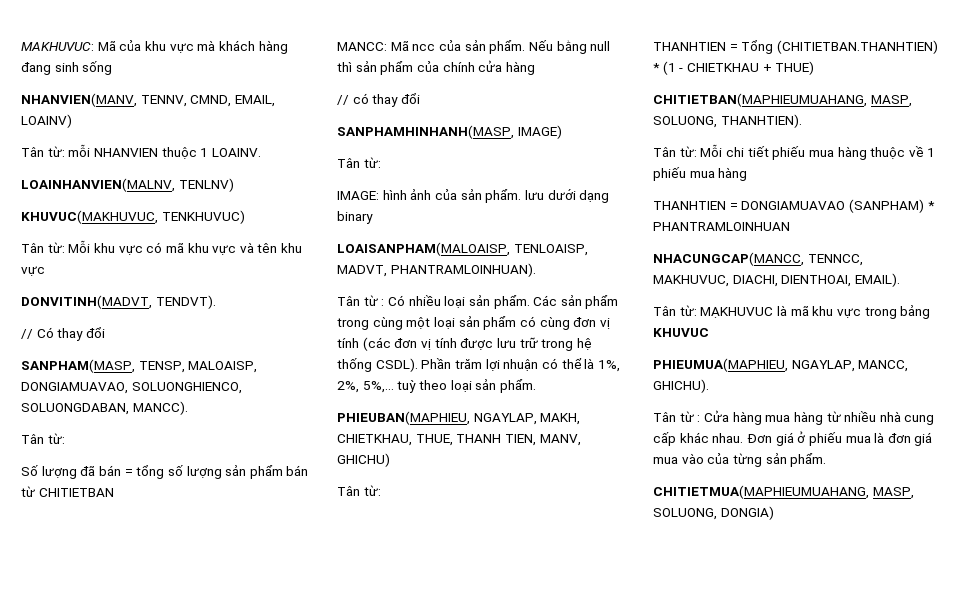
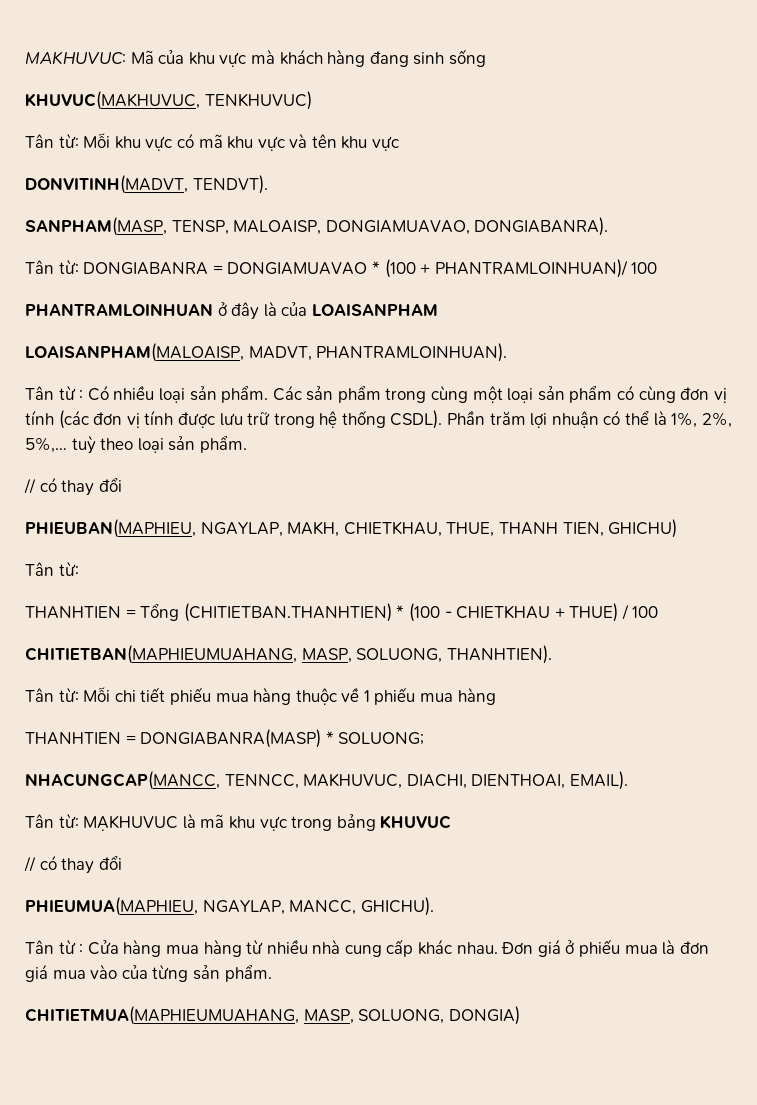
- NHANVIEN(MANV, TENNV, CMND, EMAIL, LOAINV)
- Tân từ: mỗi NHANVIEN thuộc 1 LOAINV.
- LOAINHANVIEN(MALNV, TENLNV)
- // Có thay đổi
- SANPHAM(MASP, TENSP, MALOAISP, DONGIAMUAVAO, SOLUONGHIENCO, SOLUONGDABAN, MANCC).
- Tân từ:
- Số lượng đã bán = tổng số lượng sản phẩm bán từ CHITIETBAN
- MANCC: Mã ncc của sản phẩm. Nếu bằng null thì sản phẩm của chính cửa hàng
- // có thay đổi
- SANPHAMHINHANH(MASP, IMAGE)
- Tân từ:
- IMAGE: hình ảnh của sản phẩm. lưu dưới dạng binary
+ SANPHAM(MASP, TENSP, MALOAISP, DONGIAMUAVAO, DONGIABANRA).
+ Tân từ: DONGIABANRA = DONGIAMUAVAO * (100 + PHANTRAMLOINHUAN)/ 100
+ PHANTRAMLOINHUAN ở đây là của LOAISANPHAM
- LOAISANPHAM(MALOAISP, TENLOAISP, MADVT, PHANTRAMLOINHUAN).
+ LOAISANPHAM(MALOAISP, MADVT, PHANTRAMLOINHUAN).
  Phần trăm lợi nhuận có thể là 1%, 2%, 5%,… tuỳ theo loại sản phẩm.
+ // có thay đổi
- PHIEUBAN(MAPHIEU, NGAYLAP, MAKH, CHIETKHAU, THUE, THANH TIEN, MANV, GHICHU)
+ PHIEUBAN(MAPHIEU, NGAYLAP, MAKH, CHIETKHAU, THUE, THANH TIEN, GHICHU)
- THANHTIEN = Tổng (CHITIETBAN.THANHTIEN) * (1 - CHIETKHAU + THUE)
+ THANHTIEN = Tổng (CHITIETBAN.THANHTIEN) * (100 - CHIETKHAU + THUE) / 100
- THANHTIEN = DONGIAMUAVAO (SANPHAM) * PHANTRAMLOINHUAN
+ THANHTIEN = DONGIABANRA(MASP) * SOLUONG;
  Tân từ: MẠKHUVUC là mã khu vực trong bảng KHUVUC
+ // có thay đổi

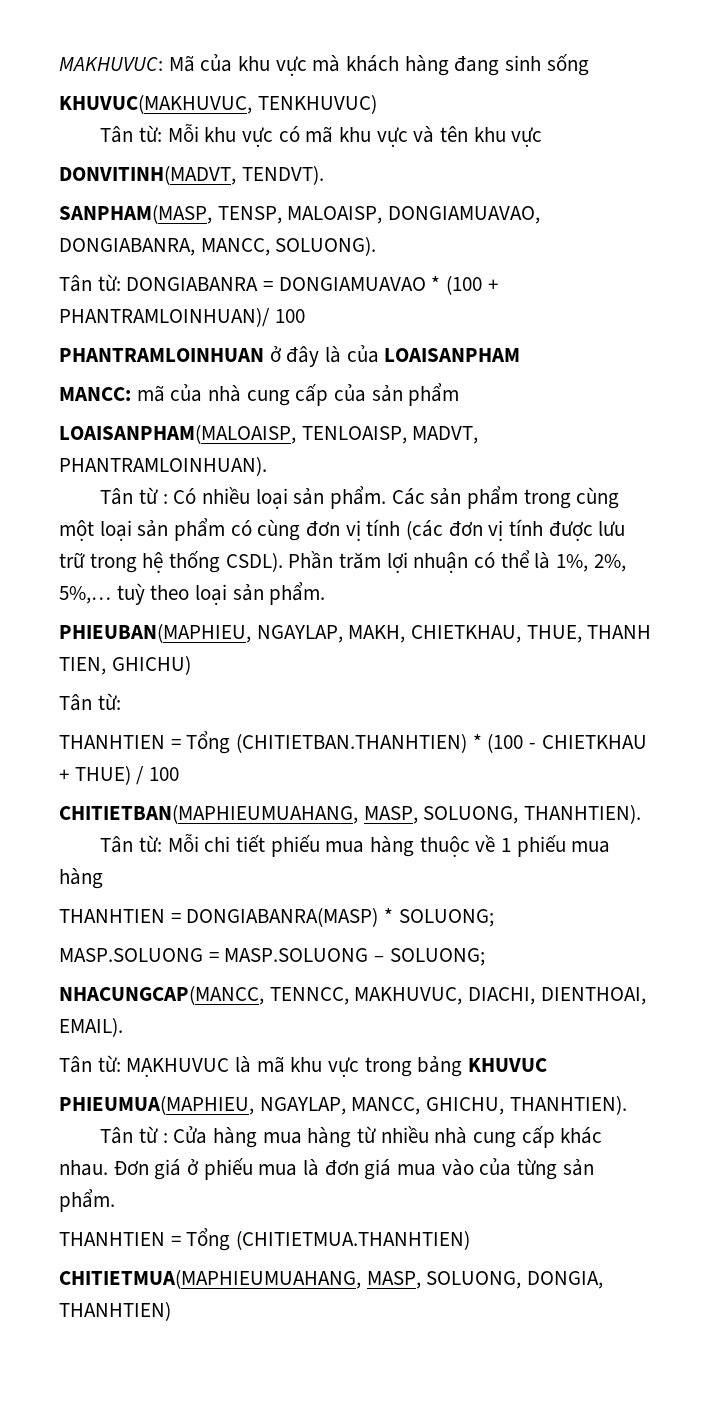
- SANPHAM(MASP, TENSP, MALOAISP, DONGIAMUAVAO, DONGIABANRA).
+ SANPHAM(MASP, TENSP, MALOAISP, DONGIAMUAVAO, DONGIABANRA, MANCC, SOLUONG).
+ MANCC: mã của nhà cung cấp của sản phẩm
- LOAISANPHAM(MALOAISP, MADVT, PHANTRAMLOINHUAN).
+ LOAISANPHAM(MALOAISP, TENLOAISP, MADVT, PHANTRAMLOINHUAN).
  Phần trăm lợi nhuận có thể là 1%, 2%, 5%,… tuỳ theo loại sản phẩm.
- // có thay đổi
+ MASP.SOLUONG = MASP.SOLUONG – SOLUONG;
  Tân từ: MẠKHUVUC là mã khu vực trong bảng KHUVUC
- // có thay đổi
- PHIEUMUA(MAPHIEU, NGAYLAP, MANCC, GHICHU).
+ PHIEUMUA(MAPHIEU, NGAYLAP, MANCC, GHICHU, THANHTIEN).
+ THANHTIEN = Tổng (CHITIETMUA.THANHTIEN)
- CHITIETMUA(MAPHIEUMUAHANG, MASP, SOLUONG, DONGIA)
+ CHITIETMUA(MAPHIEUMUAHANG, MASP, SOLUONG, DONGIA, THANHTIEN)

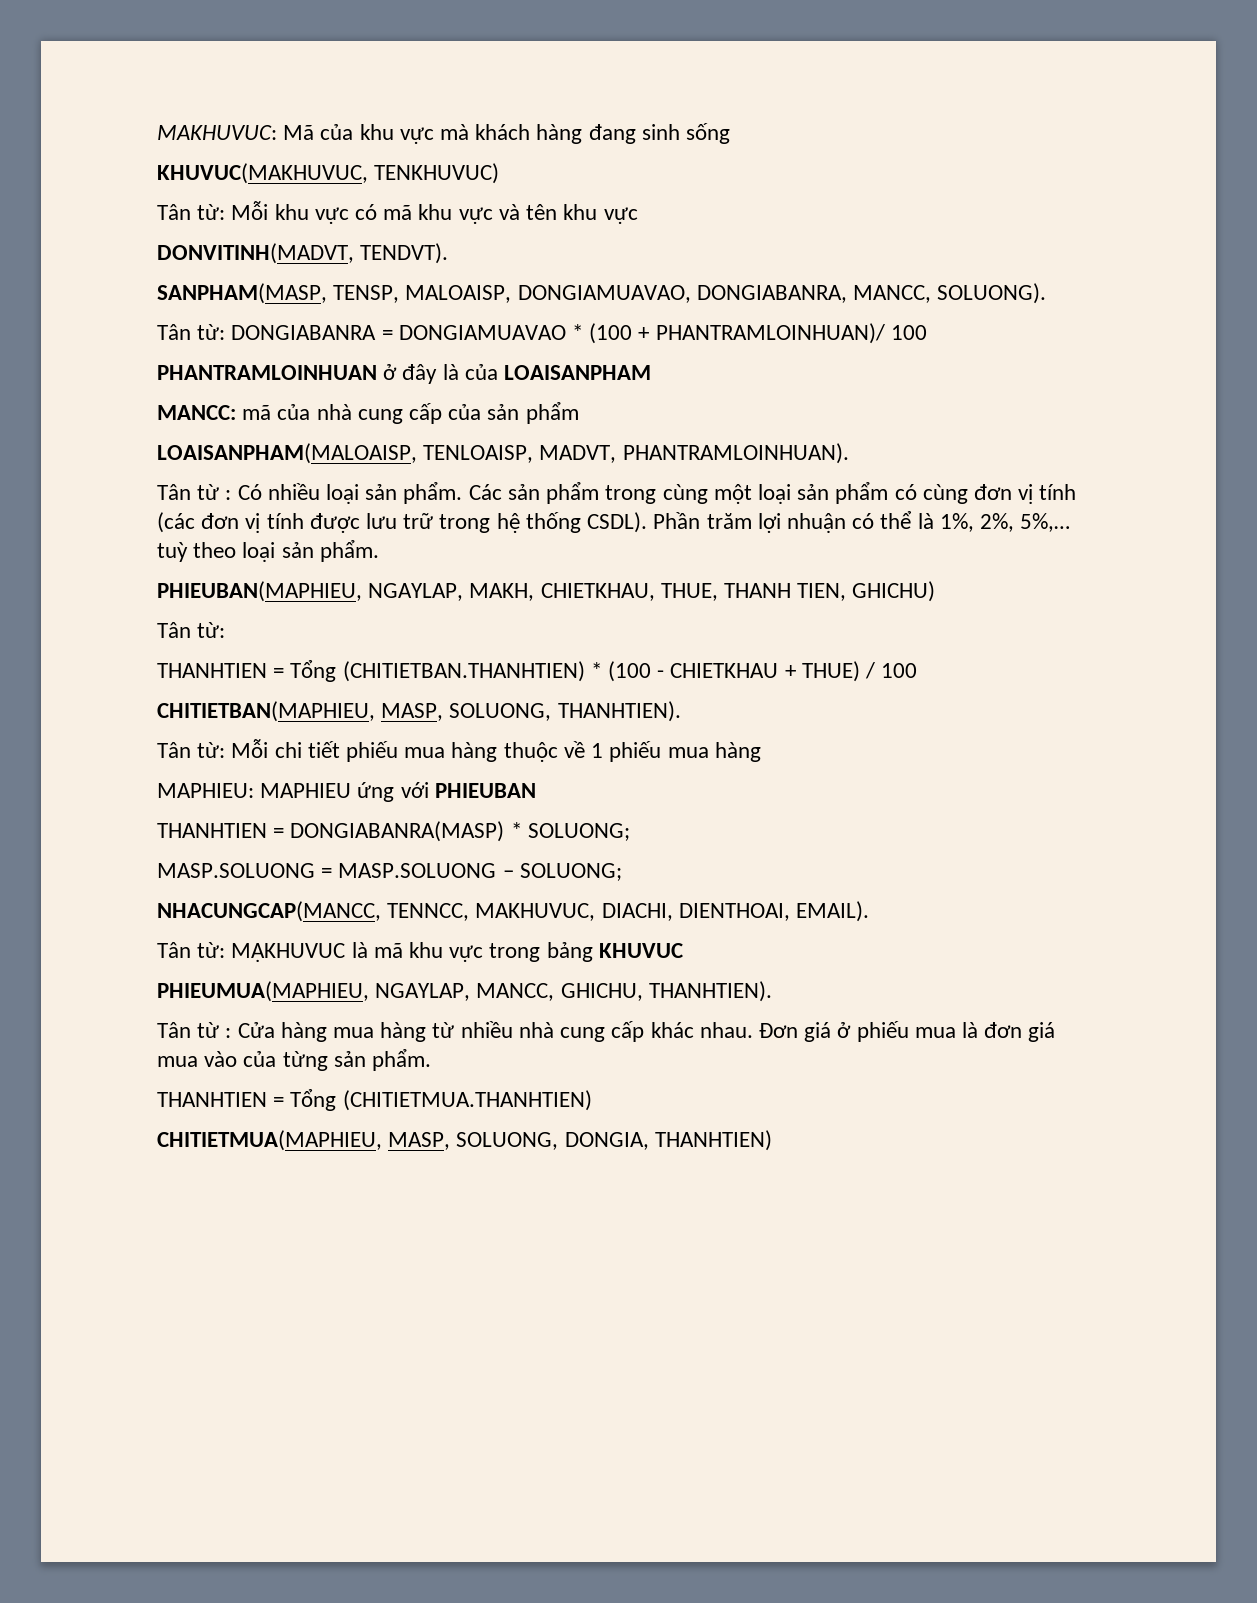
- CHITIETBAN(MAPHIEUMUAHANG, MASP, SOLUONG, THANHTIEN).
+ CHITIETBAN(MAPHIEU, MASP, SOLUONG, THANHTIEN).
+ MAPHIEU: MAPHIEU ứng với PHIEUBAN
- CHITIETMUA(MAPHIEUMUAHANG, MASP, SOLUONG, DONGIA, THANHTIEN)
+ CHITIETMUA(MAPHIEU, MASP, SOLUONG, DONGIA, THANHTIEN)

